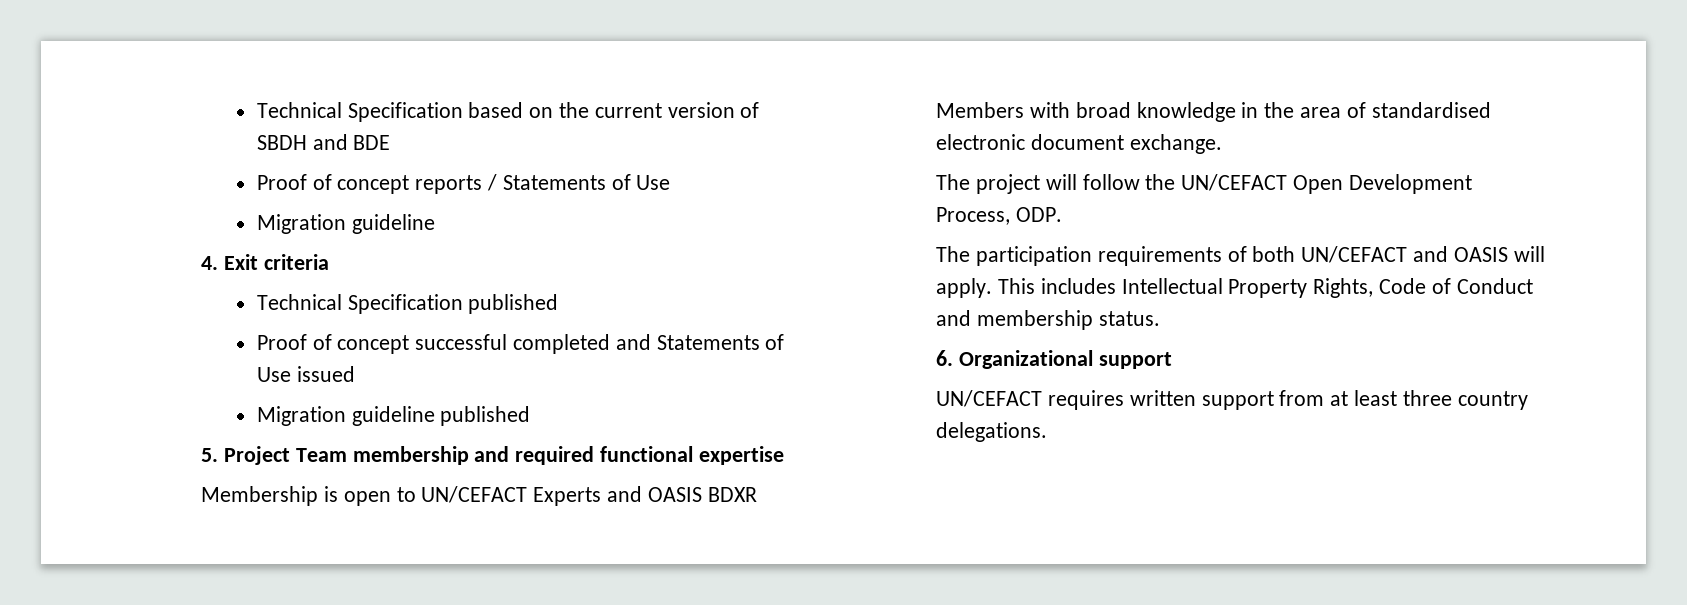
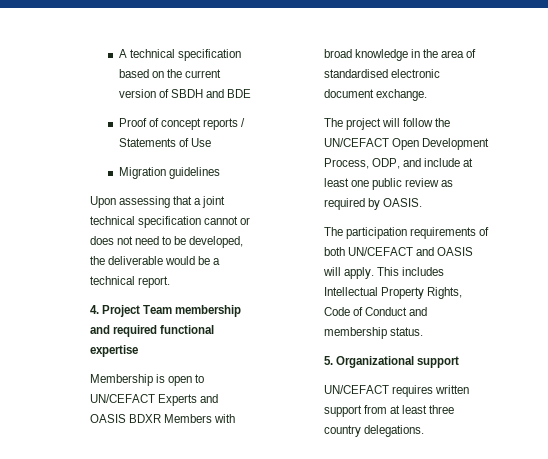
- Technical Specification based on the current version of SBDH and BDE
+ A technical specification based on the current version of SBDH and BDE
  Proof of concept reports / Statements of Use
- Migration guideline
- 4. Exit criteria
- Technical Specification published
- Proof of concept successful completed and Statements of Use issued
- Migration guideline published
- 5. Project Team membership and required functional expertise
+ Migration guidelines
+ Upon assessing that a joint technical specification cannot or does not need to be developed, the deliverable would be a technical report.
+ 4. Project Team membership and required functional expertise
- The project will follow the UN/CEFACT Open Development Process, ODP.
+ The project will follow the UN/CEFACT Open Development Process, ODP, and include at least one public review as required by OASIS.
- 6. Organizational support
+ 5. Organizational support

